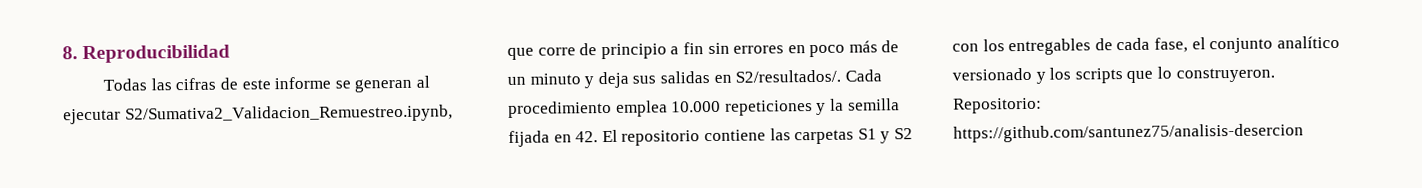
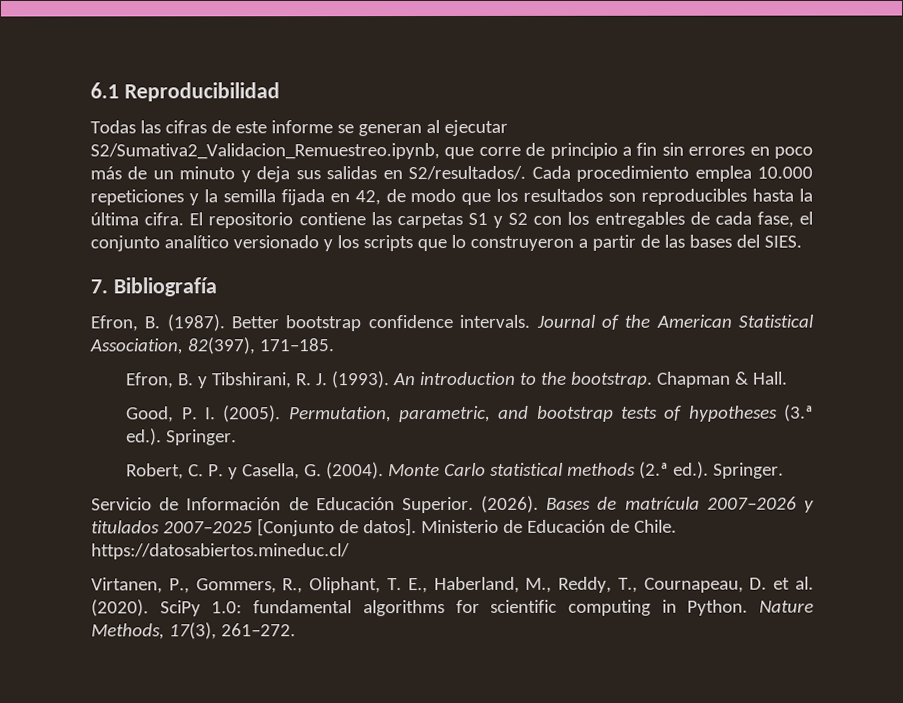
- 8. Reproducibilidad
+ 6.1 Reproducibilidad
- Cada procedimiento emplea 10.000 repeticiones y la semilla fijada en 42. El repositorio contiene las carpetas S1 y S2 con los entregables de cada fase, el conjunto analítico versionado y los scripts que lo construyeron. Repositorio: https://github.com/santunez75/analisis-desercion
+ Cada procedimiento emplea 10.000 repeticiones y la semilla fijada en 42, de modo que los resultados son reproducibles hasta la última cifra. El repositorio contiene las carpetas S1 y S2 con los entregables de cada fase, el conjunto analítico versionado y los scripts que lo construyeron a partir de las bases del SIES.
+ 7. Bibliografía
+ Efron, B. (1987). Better bootstrap confidence intervals. Journal of the American Statistical Association, 82(397), 171–185.
+ Efron, B. y Tibshirani, R. J. (1993). An introduction to the bootstrap. Chapman & Hall.
+ Good, P. I. (2005). Permutation, parametric, and bootstrap tests of hypotheses (3.ª ed.). Springer.
+ Robert, C. P. y Casella, G. (2004). Monte Carlo statistical methods (2.ª ed.). Springer.
+ Servicio de Información de Educación Superior. (2026). Bases de matrícula 2007–2026 y titulados 2007–2025 [Conjunto de datos]. Ministerio de Educación de Chile. https://datosabiertos.mineduc.cl/
+ Virtanen, P., Gommers, R., Oliphant, T. E., Haberland, M., Reddy, T., Cournapeau, D. et al. (2020). SciPy 1.0: fundamental algorithms for scientific computing in Python. Nature Methods, 17(3), 261–272.

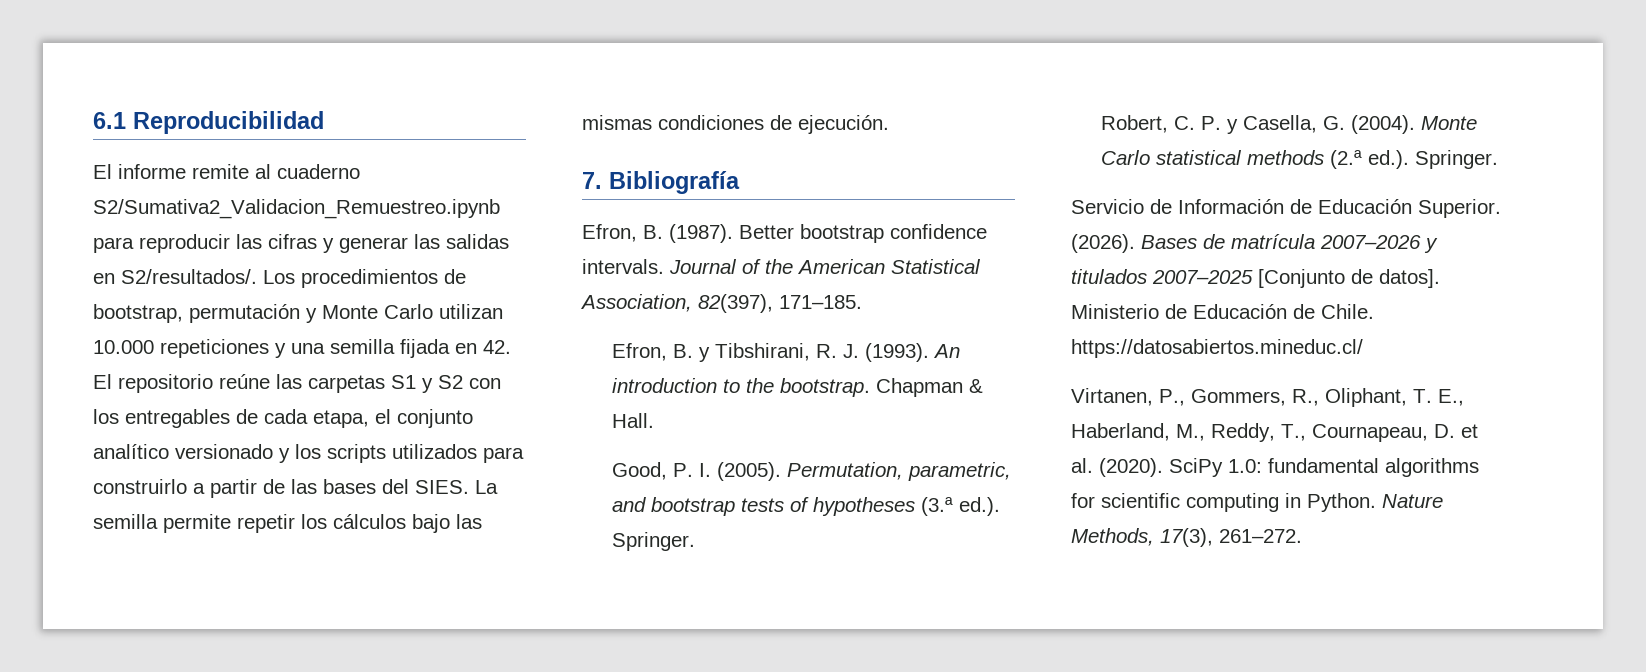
- Todas las cifras de este informe se generan al ejecutar S2/Sumativa2_Validacion_Remuestreo.ipynb, que corre de principio a fin sin errores en poco más de un minuto y deja sus salidas en S2/resultados/. Cada procedimiento emplea 10.000 repeticiones y la semilla fijada en 42, de modo que los resultados son reproducibles hasta la última cifra. El repositorio contiene las carpetas S1 y S2 con los entregables de cada fase, el conjunto analítico versionado y los scripts que lo construyeron a partir de las bases del SIES.
+ El informe remite al cuaderno S2/Sumativa2_Validacion_Remuestreo.ipynb para reproducir las cifras y generar las salidas en S2/resultados/. Los procedimientos de bootstrap, permutación y Monte Carlo utilizan 10.000 repeticiones y una semilla fijada en 42. El repositorio reúne las carpetas S1 y S2 con los entregables de cada etapa, el conjunto analítico versionado y los scripts utilizados para construirlo a partir de las bases del SIES. La semilla permite repetir los cálculos bajo las mismas condiciones de ejecución.

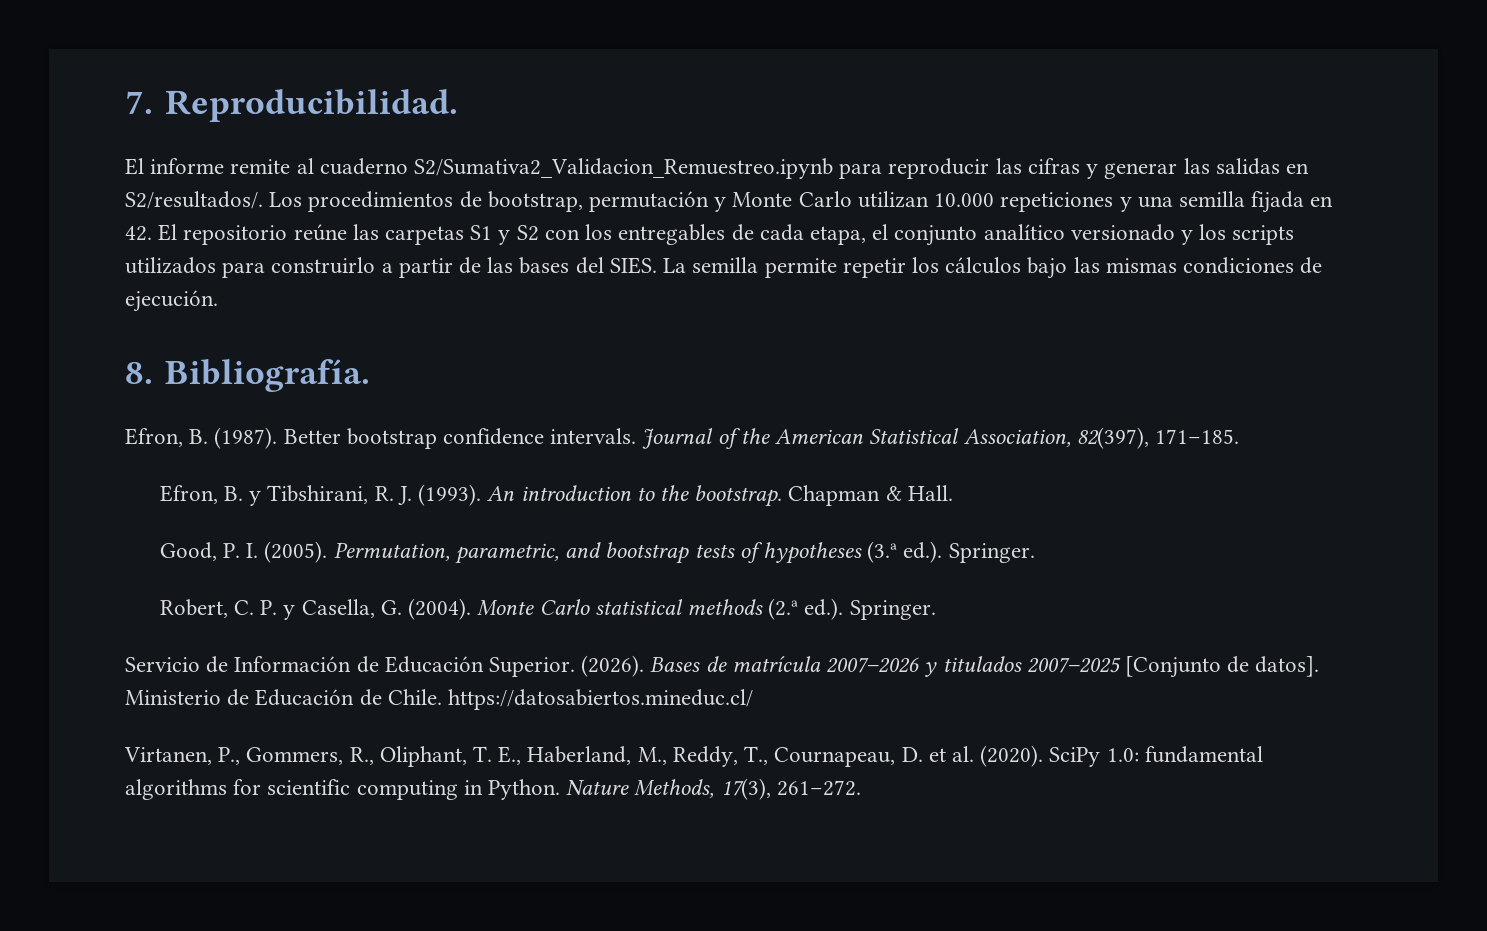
- 6.1 Reproducibilidad
+ 7. Reproducibilidad.
- 7. Bibliografía
+ 8. Bibliografía.

